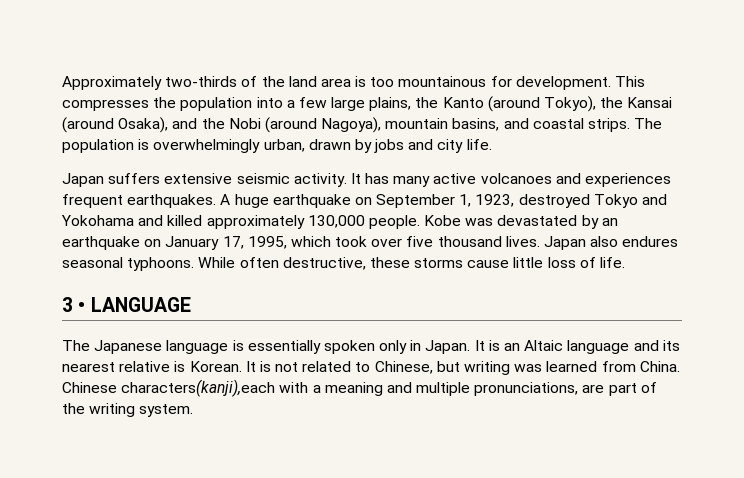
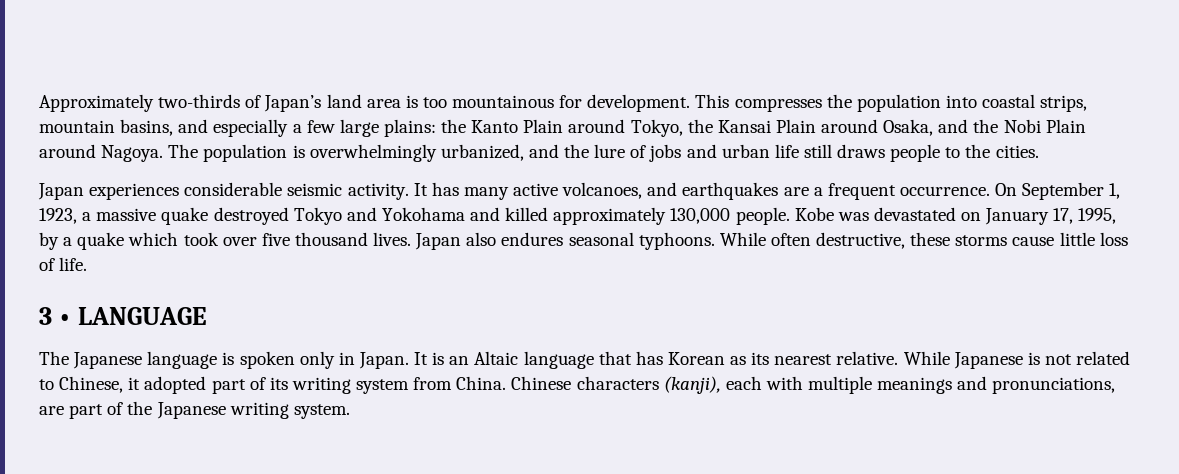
- Approximately two-thirds of the land area is too mountainous for development.
+ Approximately two-thirds of Japan’s land area is too mountainous for development.
- This compresses the population into a few large plains, the Kanto (around Tokyo), the Kansai (around Osaka), and the Nobi (around Nagoya), mountain basins, and coastal strips. The population is overwhelmingly urban, drawn by jobs and city life.
- Japan suffers extensive seismic activity.
+ This compresses the population into coastal strips, mountain basins, and especially a few large plains: the Kanto Plain around Tokyo, the Kansai Plain around Osaka, and the Nobi Plain around Nagoya. The population is overwhelmingly urbanized, and the lure of jobs and urban life still draws people to the cities.
+ Japan experiences considerable seismic activity.
- It has many active volcanoes and experiences frequent earthquakes. A huge earthquake on September 1, 1923, destroyed Tokyo and Yokohama and killed approximately 130,000 people.
+ It has many active volcanoes, and earthquakes are a frequent occurrence. On September 1, 1923, a massive quake destroyed Tokyo and Yokohama and killed approximately 130,000 people.
- Kobe was devastated by an earthquake on January 17, 1995, which took over five thousand lives.
+ Kobe was devastated on January 17, 1995, by a quake which took over five thousand lives.
- The Japanese language is essentially spoken only in Japan.
+ The Japanese language is spoken only in Japan.
- It is an Altaic language and its nearest relative is Korean. It is not related to Chinese, but writing was learned from China. Chinese characters(kanji),each with a meaning and multiple pronunciations, are part of the writing system.
+ It is an Altaic language that has Korean as its nearest relative. While Japanese is not related to Chinese, it adopted part of its writing system from China. Chinese characters (kanji), each with multiple meanings and pronunciations, are part of the Japanese writing system.

